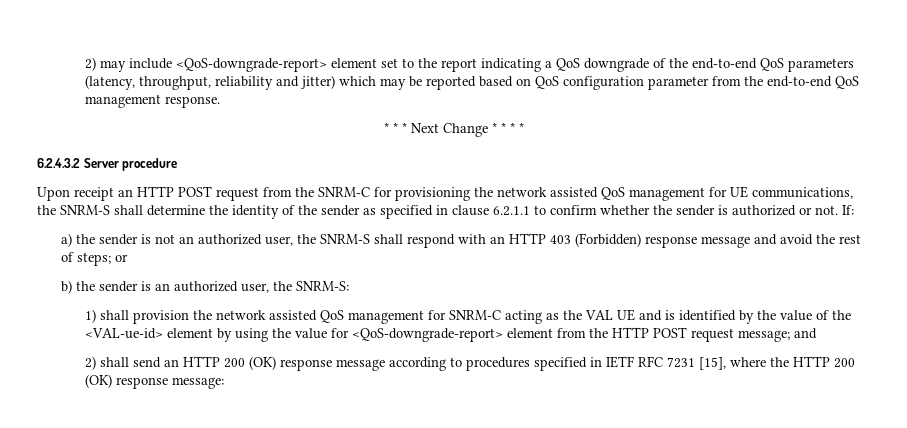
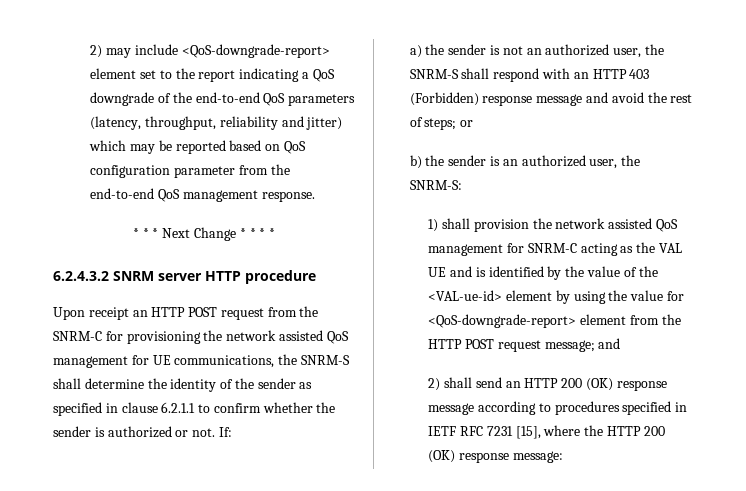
- 6.2.4.3.2 Server procedure
+ 6.2.4.3.2 SNRM server HTTP procedure

